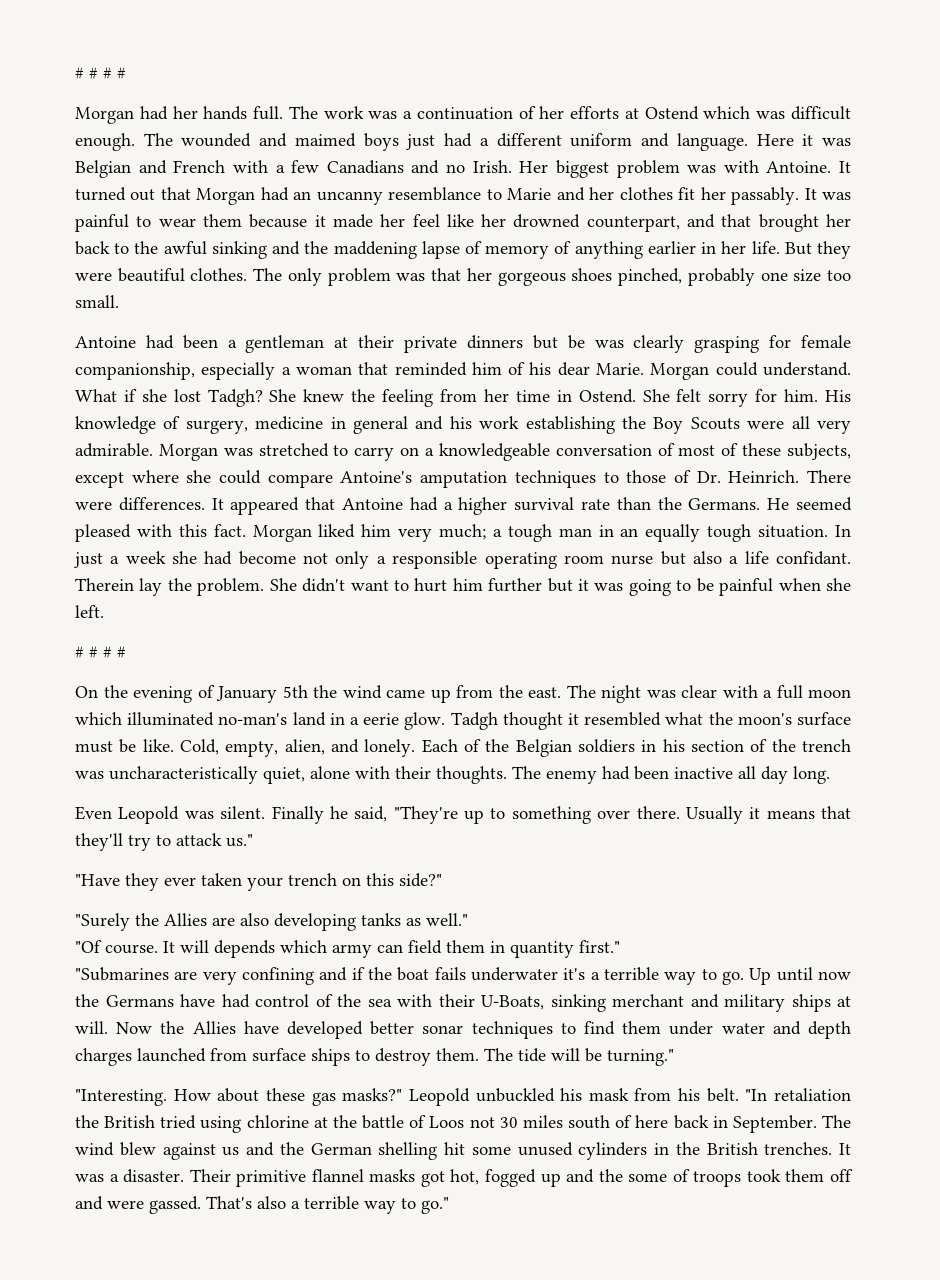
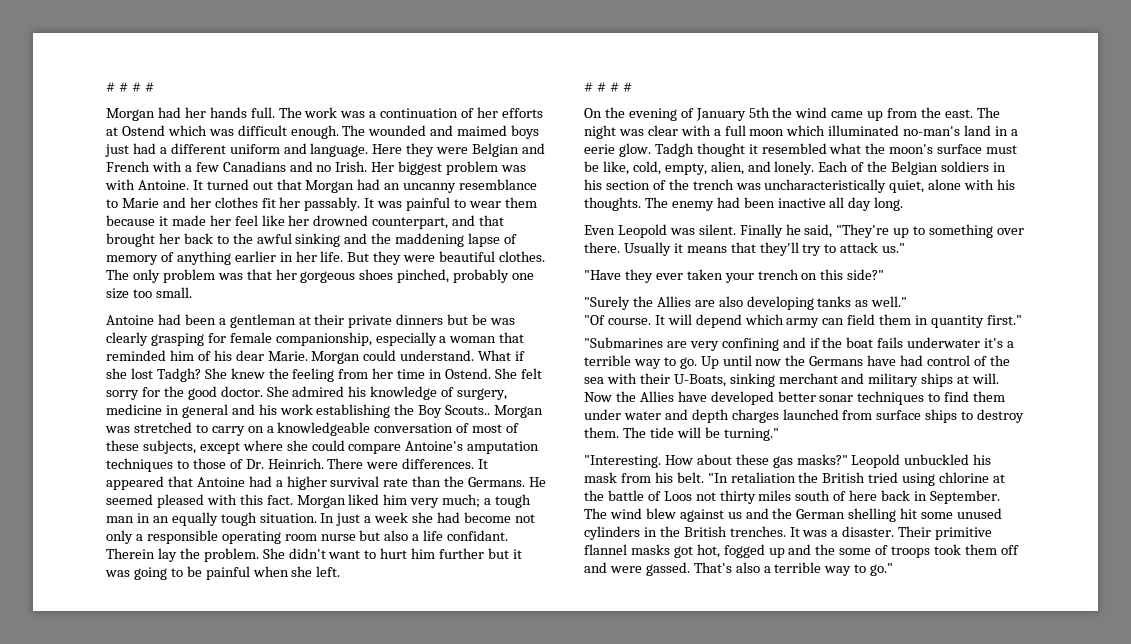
- Here it was Belgian and French with a few Canadians and no Irish.
+ Here they were Belgian and French with a few Canadians and no Irish.
- She felt sorry for him. His knowledge of surgery, medicine in general and his work establishing the Boy Scouts were all very admirable.
+ She felt sorry for the good doctor. She admired his knowledge of surgery, medicine in general and his work establishing the Boy Scouts..
- Tadgh thought it resembled what the moon's surface must be like. Cold, empty, alien, and lonely.
+ Tadgh thought it resembled what the moon's surface must be like, cold, empty, alien, and lonely.
- Each of the Belgian soldiers in his section of the trench was uncharacteristically quiet, alone with their thoughts.
+ Each of the Belgian soldiers in his section of the trench was uncharacteristically quiet, alone with his thoughts.
- It will depends which army can field them in quantity first."
+ It will depend which army can field them in quantity first."
- "In retaliation the British tried using chlorine at the battle of Loos not 30 miles south of here back in September.
+ "In retaliation the British tried using chlorine at the battle of Loos not thirty miles south of here back in September.

